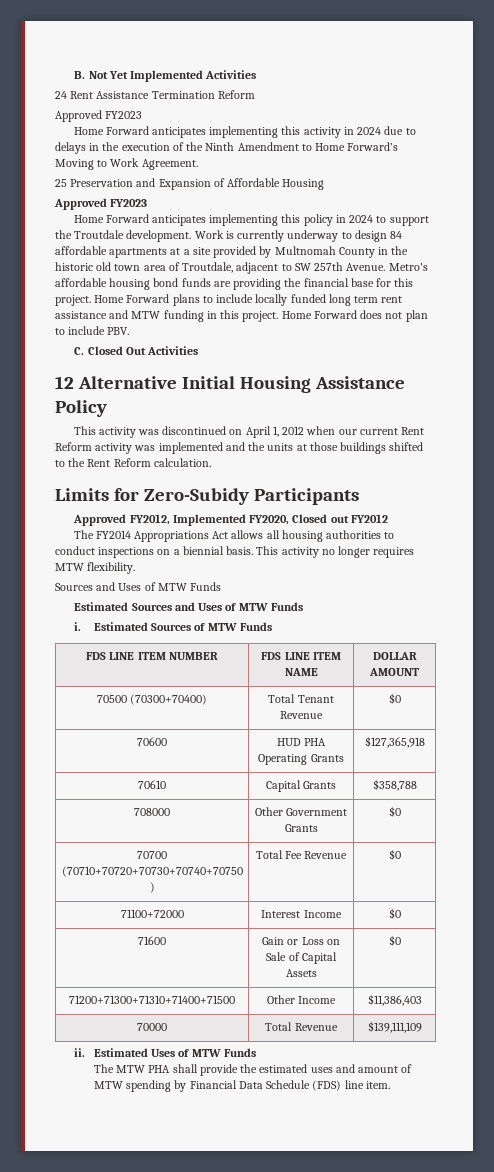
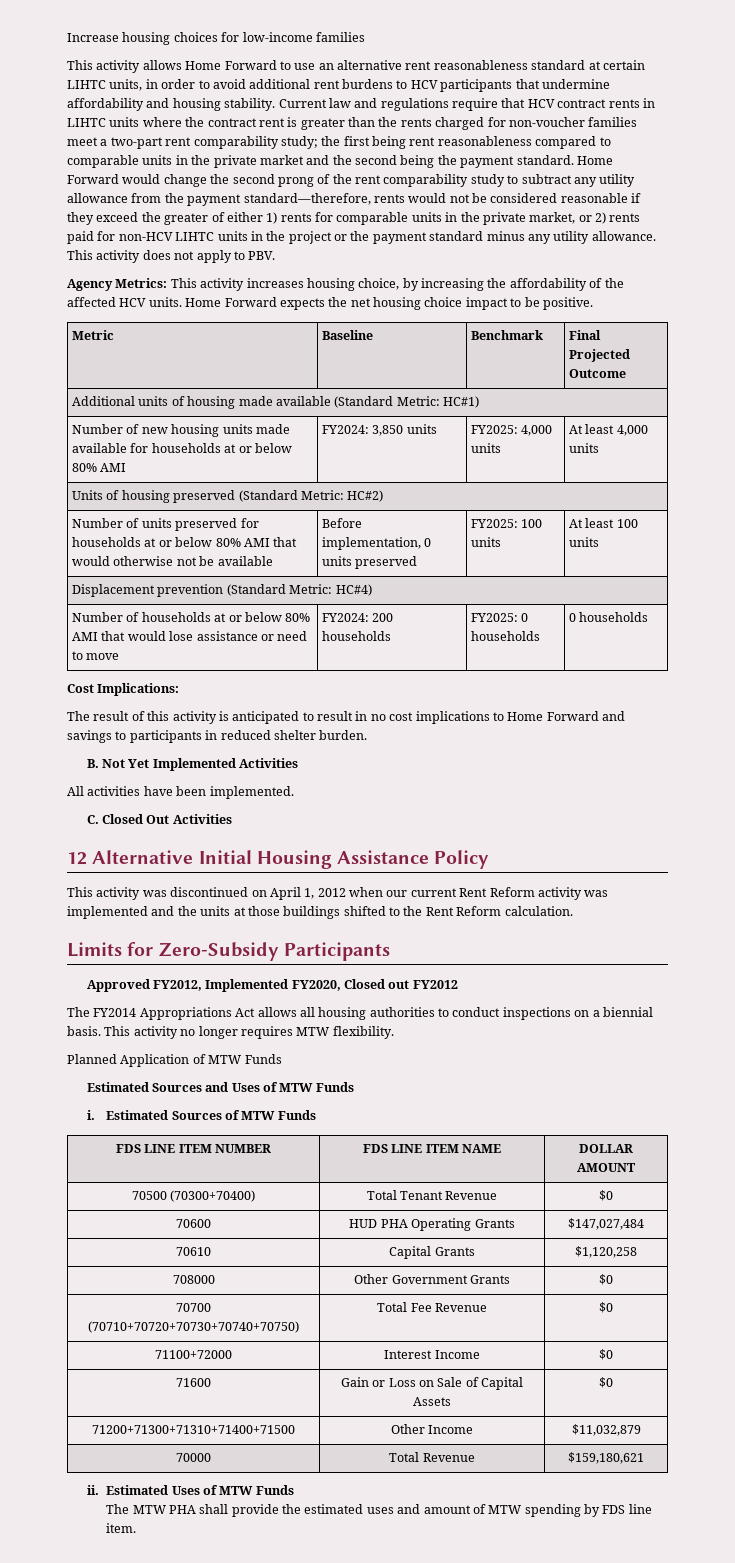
+ Increase housing choices for low-income families
+ This activity allows Home Forward to use an alternative rent reasonableness standard at certain LIHTC units, in order to avoid additional rent burdens to HCV participants that undermine affordability and housing stability. Current law and regulations require that HCV contract rents in LIHTC units where the contract rent is greater than the rents charged for non-voucher families meet a two-part rent comparability study; the first being rent reasonableness compared to comparable units in the private market and the second being the payment standard. Home Forward would change the second prong of the rent comparability study to subtract any utility allowance from the payment standard—therefore, rents would not be considered reasonable if they exceed the greater of either 1) rents for comparable units in the private market, or 2) rents paid for non-HCV LIHTC units in the project or the payment standard minus any utility allowance. This activity does not apply to PBV.
+ Agency Metrics: This activity increases housing choice, by increasing the affordability of the affected HCV units. Home Forward expects the net housing choice impact to be positive.
+ Metric | Baseline | Benchmark | Final Projected Outcome
+ Additional units of housing made available (Standard Metric: HC#1)
+ Number of new housing units made available for households at or below 80% AMI | FY2024: 3,850 units | FY2025: 4,000 units | At least 4,000 units
+ Units of housing preserved (Standard Metric: HC#2)
+ Number of units preserved for households at or below 80% AMI that would otherwise not be available | Before implementation, 0 units preserved | FY2025: 100 units | At least 100 units
+ Displacement prevention (Standard Metric: HC#4)
+ Number of households at or below 80% AMI that would lose assistance or need to move | FY2024: 200 households | FY2025: 0 households | 0 households
+ Cost Implications:
+ The result of this activity is anticipated to result in no cost implications to Home Forward and savings to participants in reduced shelter burden.
- 24 Rent Assistance Termination Reform
- Approved FY2023
- Home Forward anticipates implementing this activity in 2024 due to delays in the execution of the Ninth Amendment to Home Forward’s Moving to Work Agreement.
- 25 Preservation and Expansion of Affordable Housing
- Approved FY2023
- Home Forward anticipates implementing this policy in 2024 to support the Troutdale development. Work is currently underway to design 84 affordable apartments at a site provided by Multnomah County in the historic old town area of Troutdale, adjacent to SW 257th Avenue. Metro's affordable housing bond funds are providing the financial base for this project. Home Forward plans to include locally funded long term rent assistance and MTW funding in this project. Home Forward does not plan to include PBV.
+ All activities have been implemented.
- Limits for Zero-Subidy Participants
+ Limits for Zero-Subsidy Participants
  This activity no longer requires MTW flexibility.
- Sources and Uses of MTW Funds
+ Planned Application of MTW Funds
- 70600 | HUD PHA Operating Grants | $127,365,918
+ 70600 | HUD PHA Operating Grants | $147,027,484
- 70610 | Capital Grants | $358,788
+ 70610 | Capital Grants | $1,120,258
- 71200+71300+71310+71400+71500 | Other Income | $11,386,403
+ 71200+71300+71310+71400+71500 | Other Income | $11,032,879
- 70000 | Total Revenue | $139,111,109
+ 70000 | Total Revenue | $159,180,621
- The MTW PHA shall provide the estimated uses and amount of MTW spending by Financial Data Schedule (FDS) line item.
+ The MTW PHA shall provide the estimated uses and amount of MTW spending by FDS line item.

